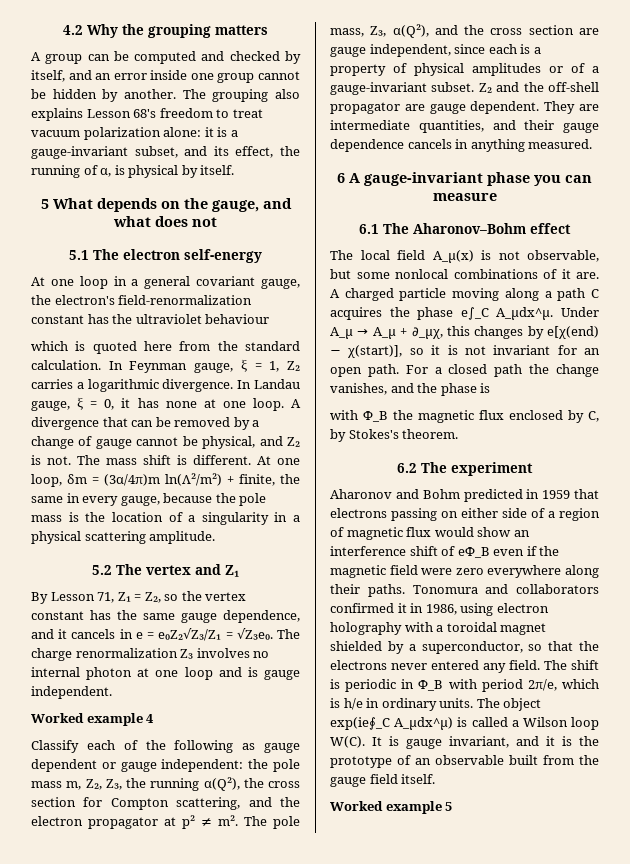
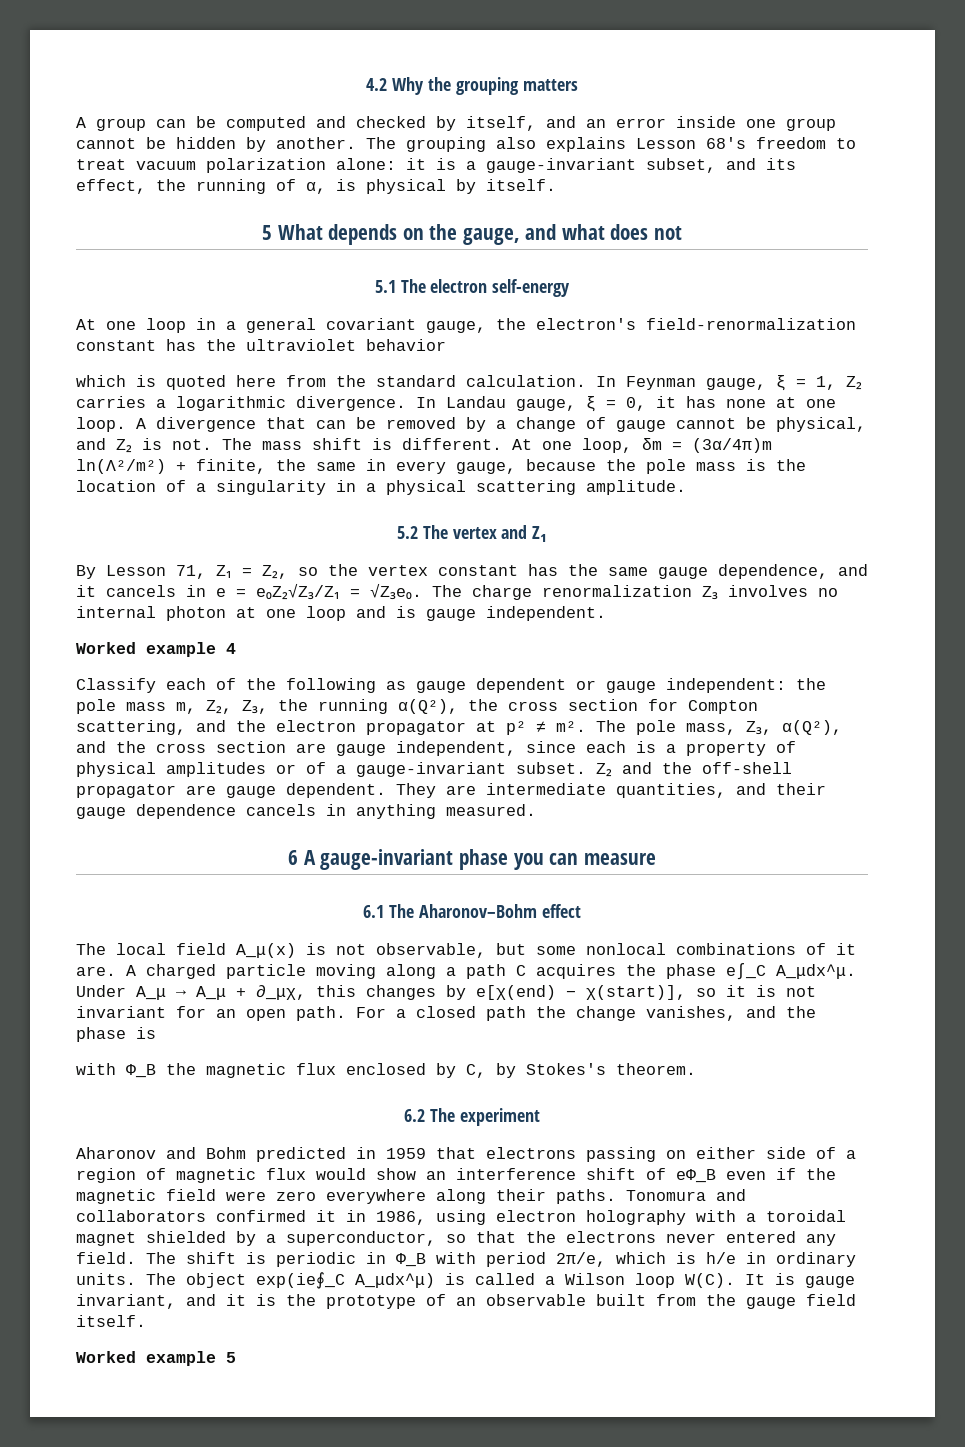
- At one loop in a general covariant gauge, the electron's field-renormalization constant has the ultraviolet behaviour
+ At one loop in a general covariant gauge, the electron's field-renormalization constant has the ultraviolet behavior

